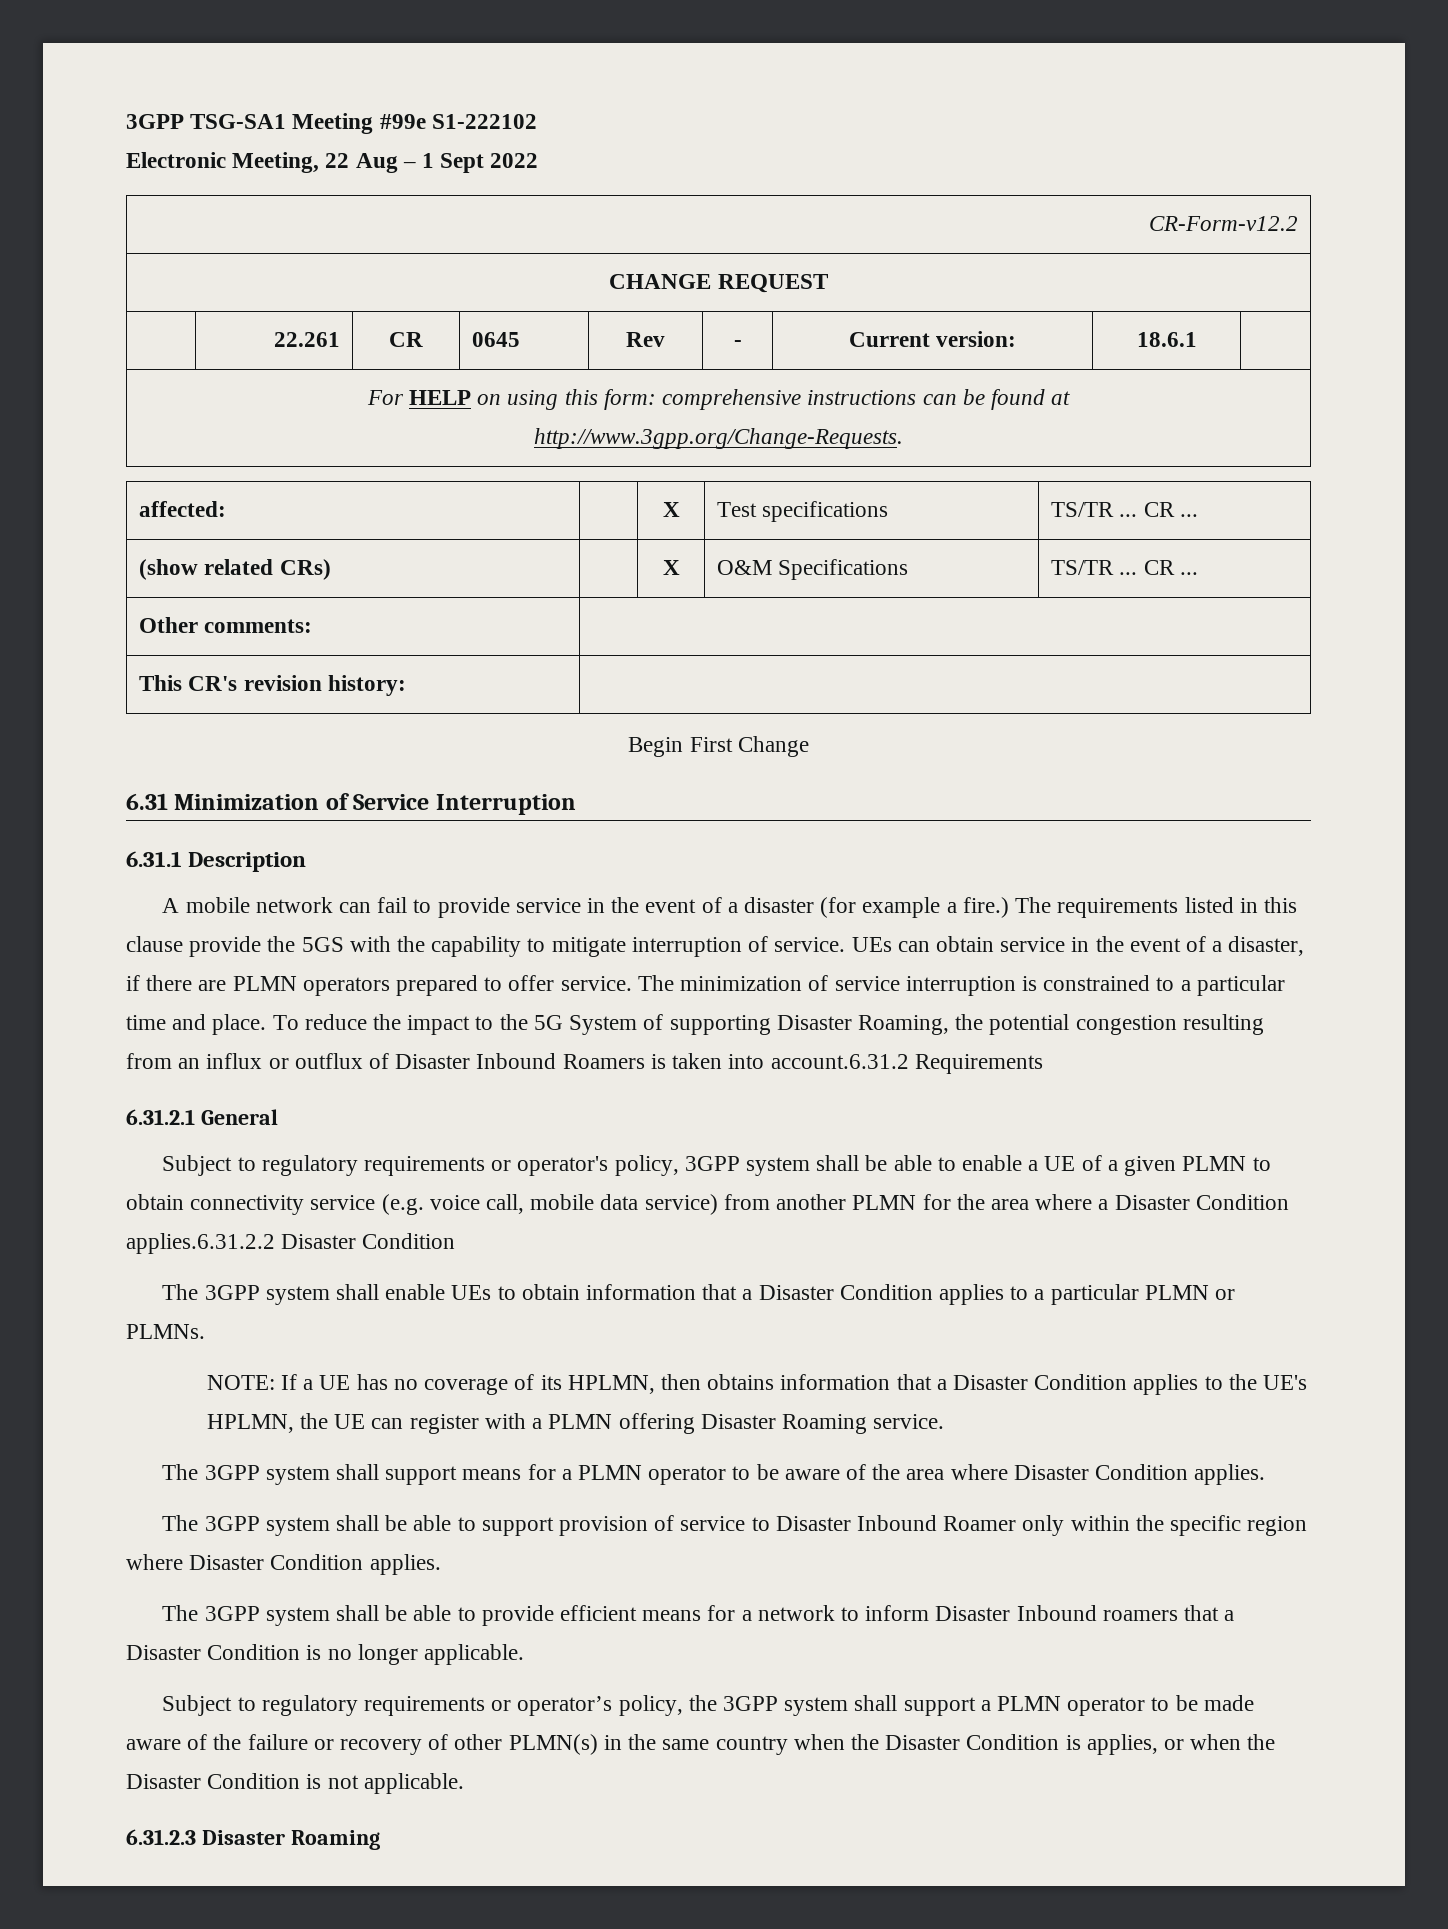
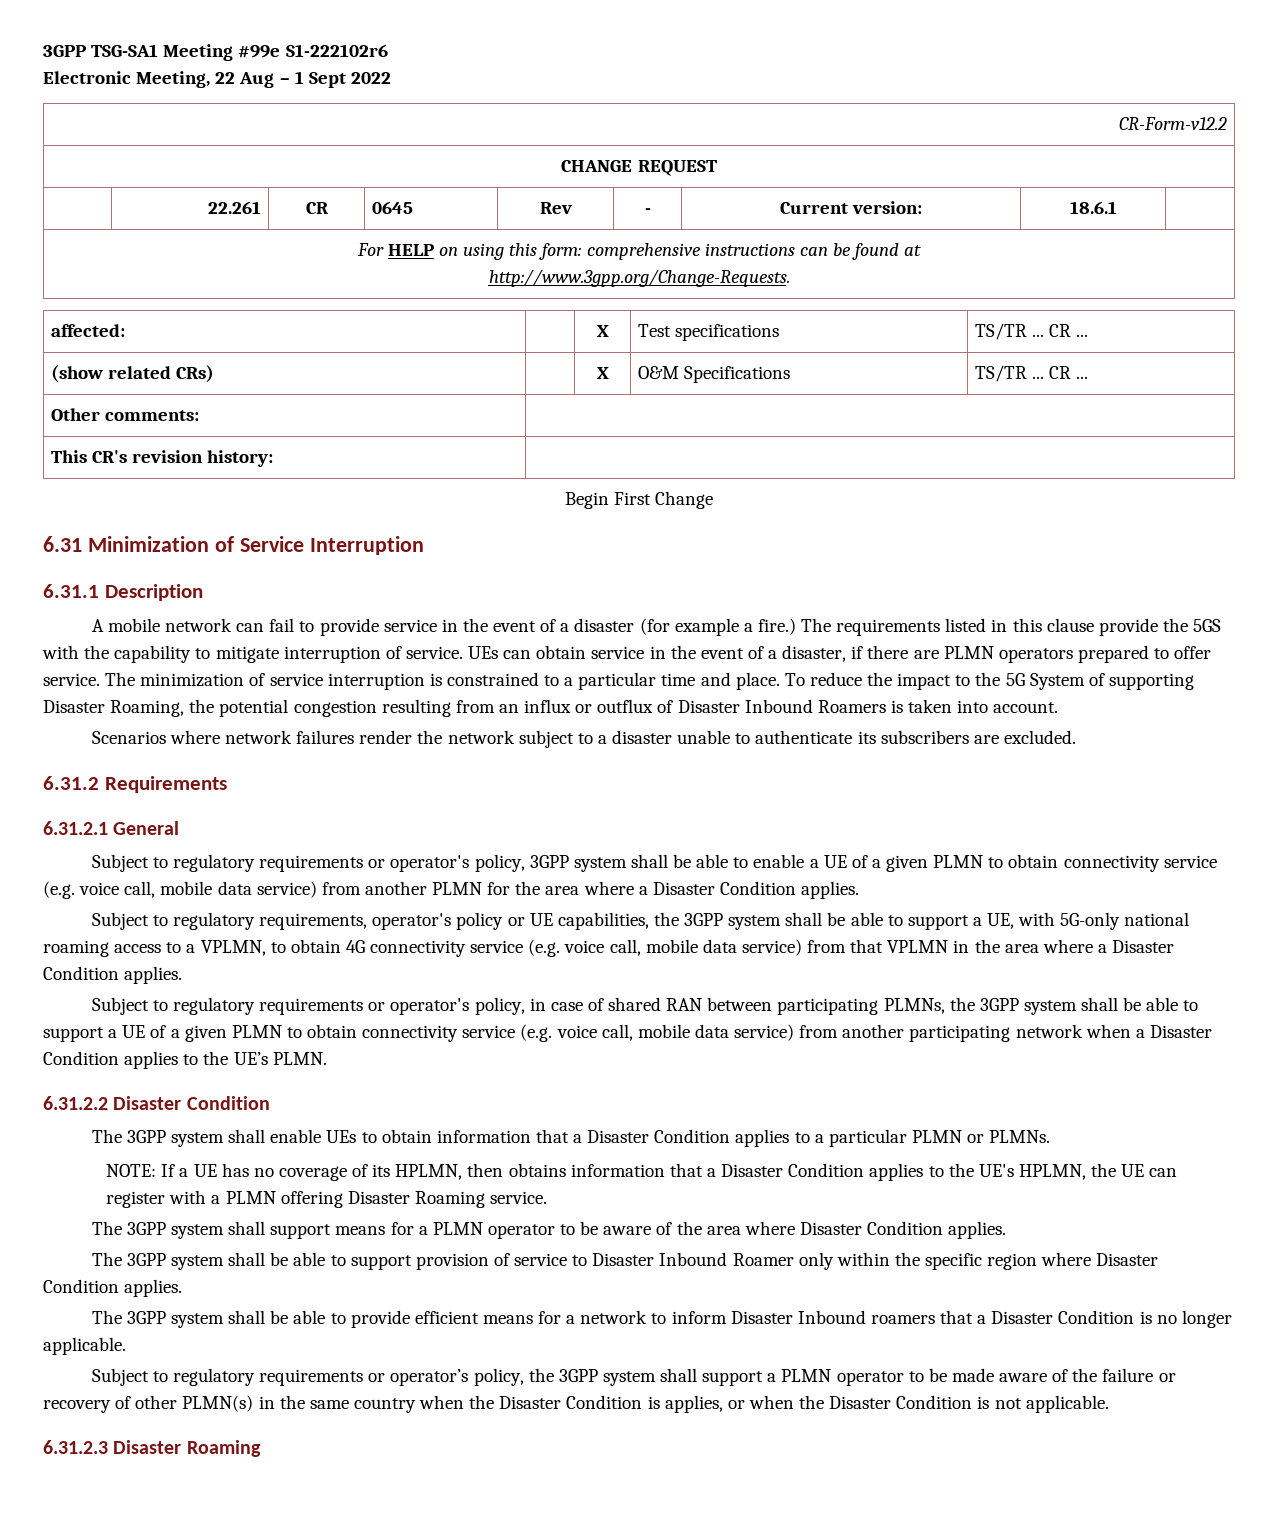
- 3GPP TSG-SA1 Meeting #99e S1-222102
+ 3GPP TSG-SA1 Meeting #99e S1-222102r6
- To reduce the impact to the 5G System of supporting Disaster Roaming, the potential congestion resulting from an influx or outflux of Disaster Inbound Roamers is taken into account.6.31.2 Requirements
+ To reduce the impact to the 5G System of supporting Disaster Roaming, the potential congestion resulting from an influx or outflux of Disaster Inbound Roamers is taken into account.
+ Scenarios where network failures render the network subject to a disaster unable to authenticate its subscribers are excluded.
+ 6.31.2 Requirements
- Subject to regulatory requirements or operator's policy, 3GPP system shall be able to enable a UE of a given PLMN to obtain connectivity service (e.g. voice call, mobile data service) from another PLMN for the area where a Disaster Condition applies.6.31.2.2 Disaster Condition
+ Subject to regulatory requirements or operator's policy, 3GPP system shall be able to enable a UE of a given PLMN to obtain connectivity service (e.g. voice call, mobile data service) from another PLMN for the area where a Disaster Condition applies.
+ Subject to regulatory requirements, operator's policy or UE capabilities, the 3GPP system shall be able to support a UE, with 5G-only national roaming access to a VPLMN, to obtain 4G connectivity service (e.g. voice call, mobile data service) from that VPLMN in the area where a Disaster Condition applies.
+ Subject to regulatory requirements or operator's policy, in case of shared RAN between participating PLMNs, the 3GPP system shall be able to support a UE of a given PLMN to obtain connectivity service (e.g. voice call, mobile data service) from another participating network when a Disaster Condition applies to the UE’s PLMN.
+ 6.31.2.2 Disaster Condition

